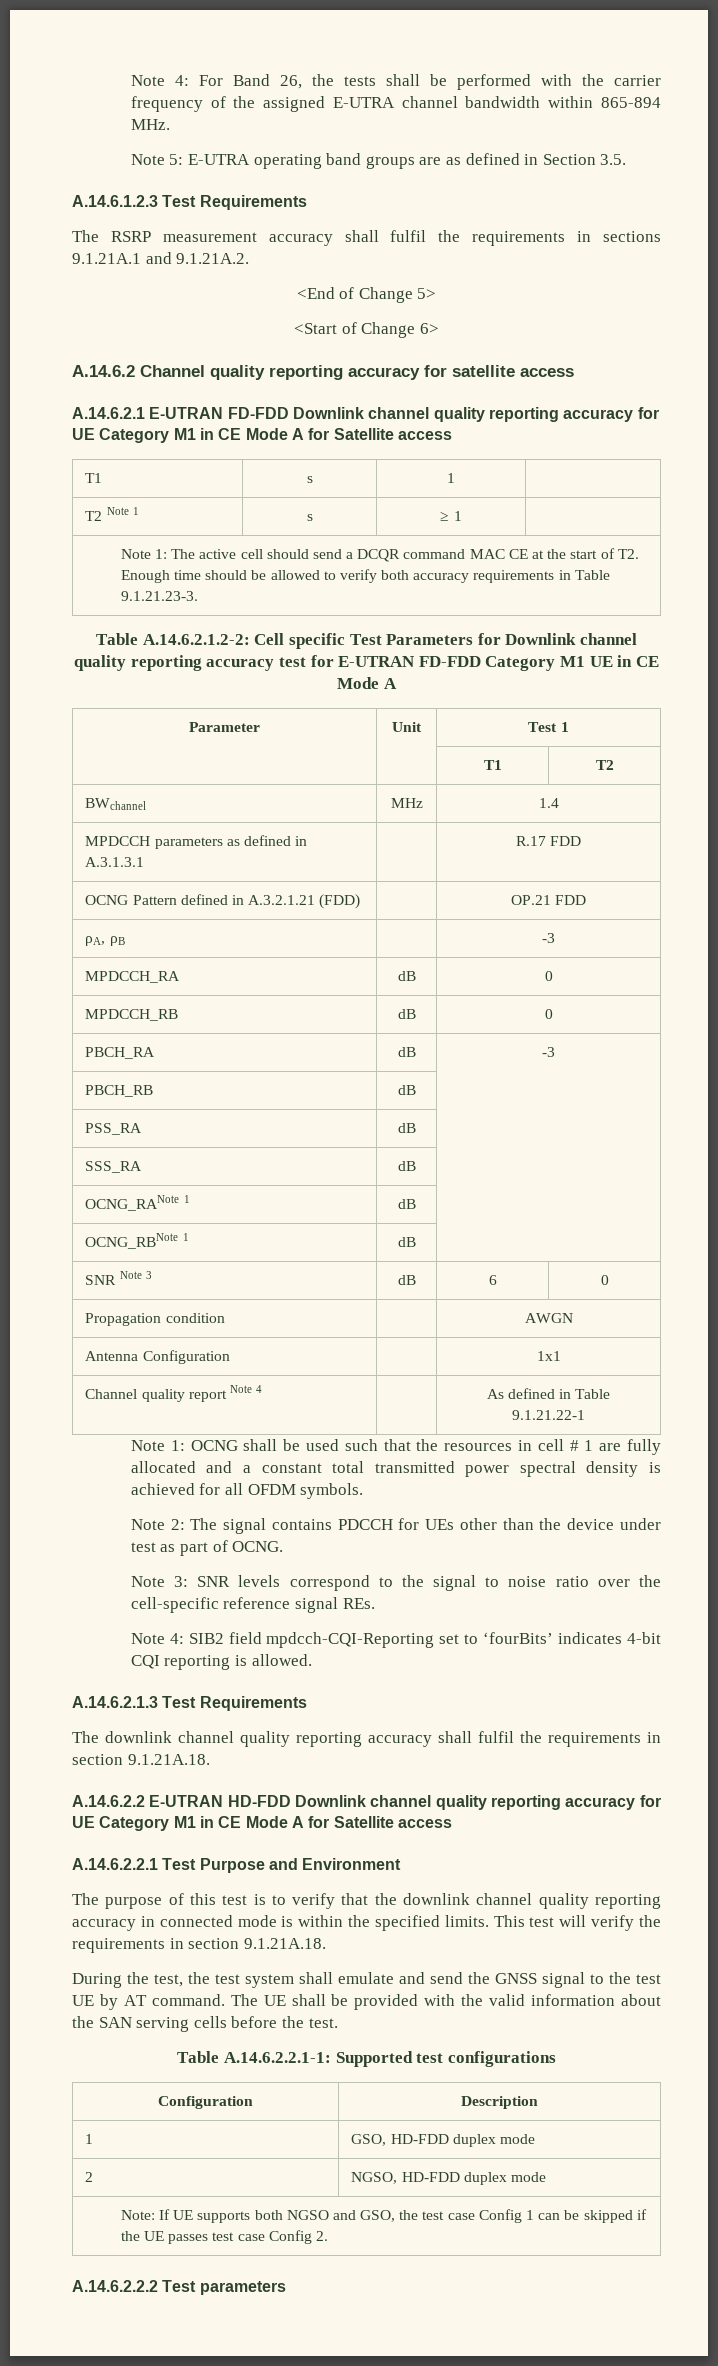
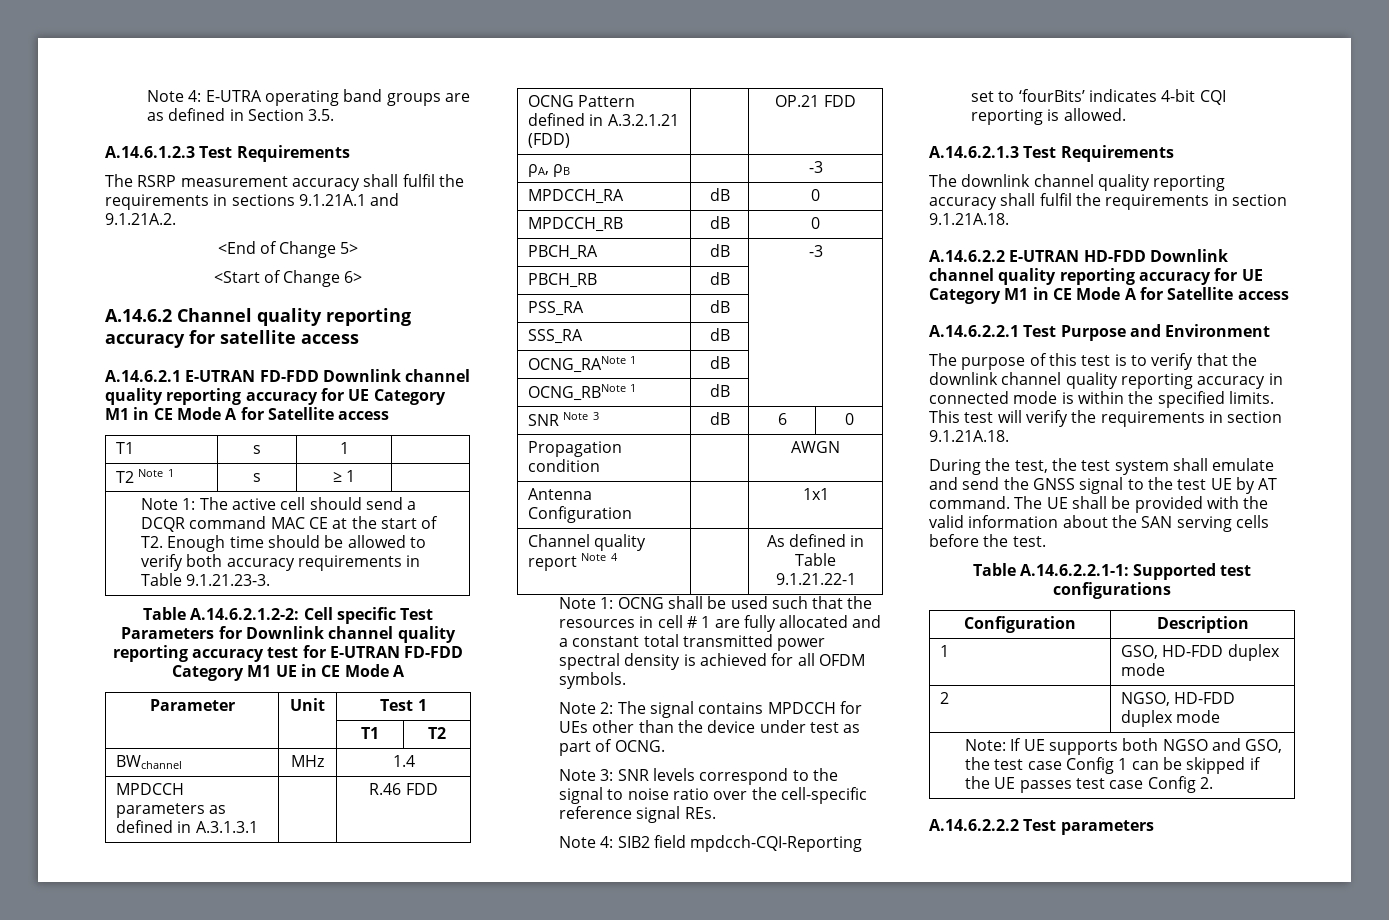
- Note 4: For Band 26, the tests shall be performed with the carrier frequency of the assigned E-UTRA channel bandwidth within 865-894 MHz.
- Note 5: E-UTRA operating band groups are as defined in Section 3.5.
+ Note 4: E-UTRA operating band groups are as defined in Section 3.5.
- MPDCCH parameters as defined in A.3.1.3.1 | | R.17 FDD
+ MPDCCH parameters as defined in A.3.1.3.1 | | R.46 FDD
- Note 2: The signal contains PDCCH for UEs other than the device under test as part of OCNG.
+ Note 2: The signal contains MPDCCH for UEs other than the device under test as part of OCNG.

